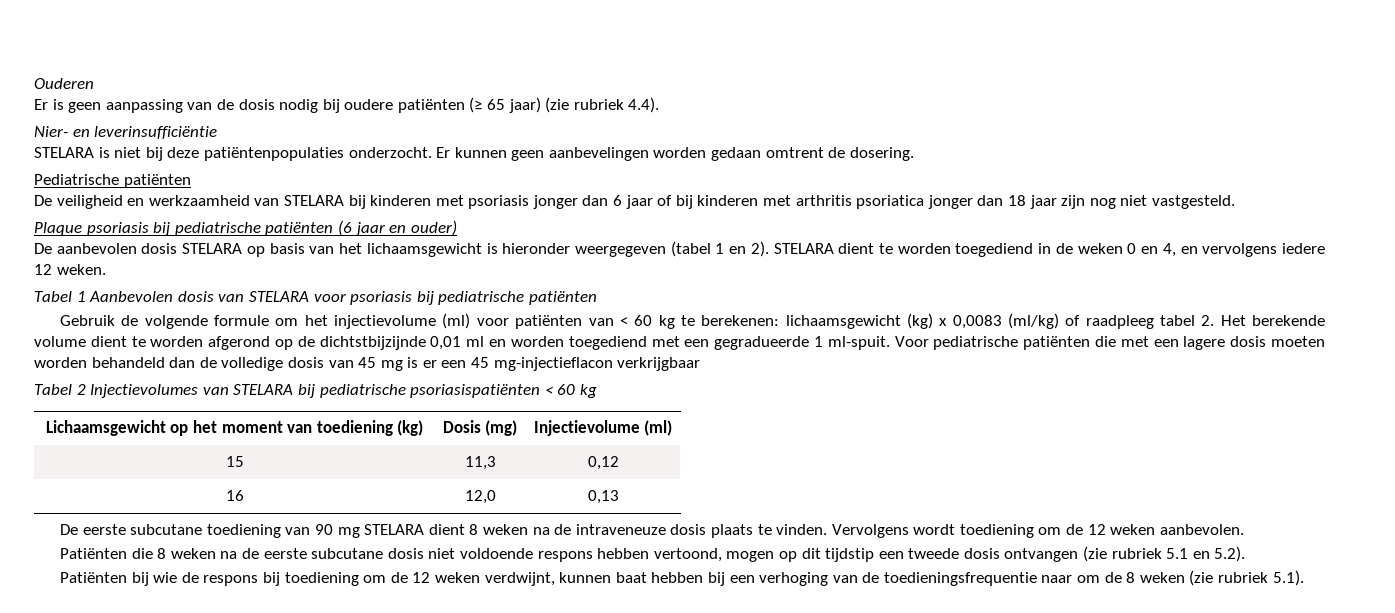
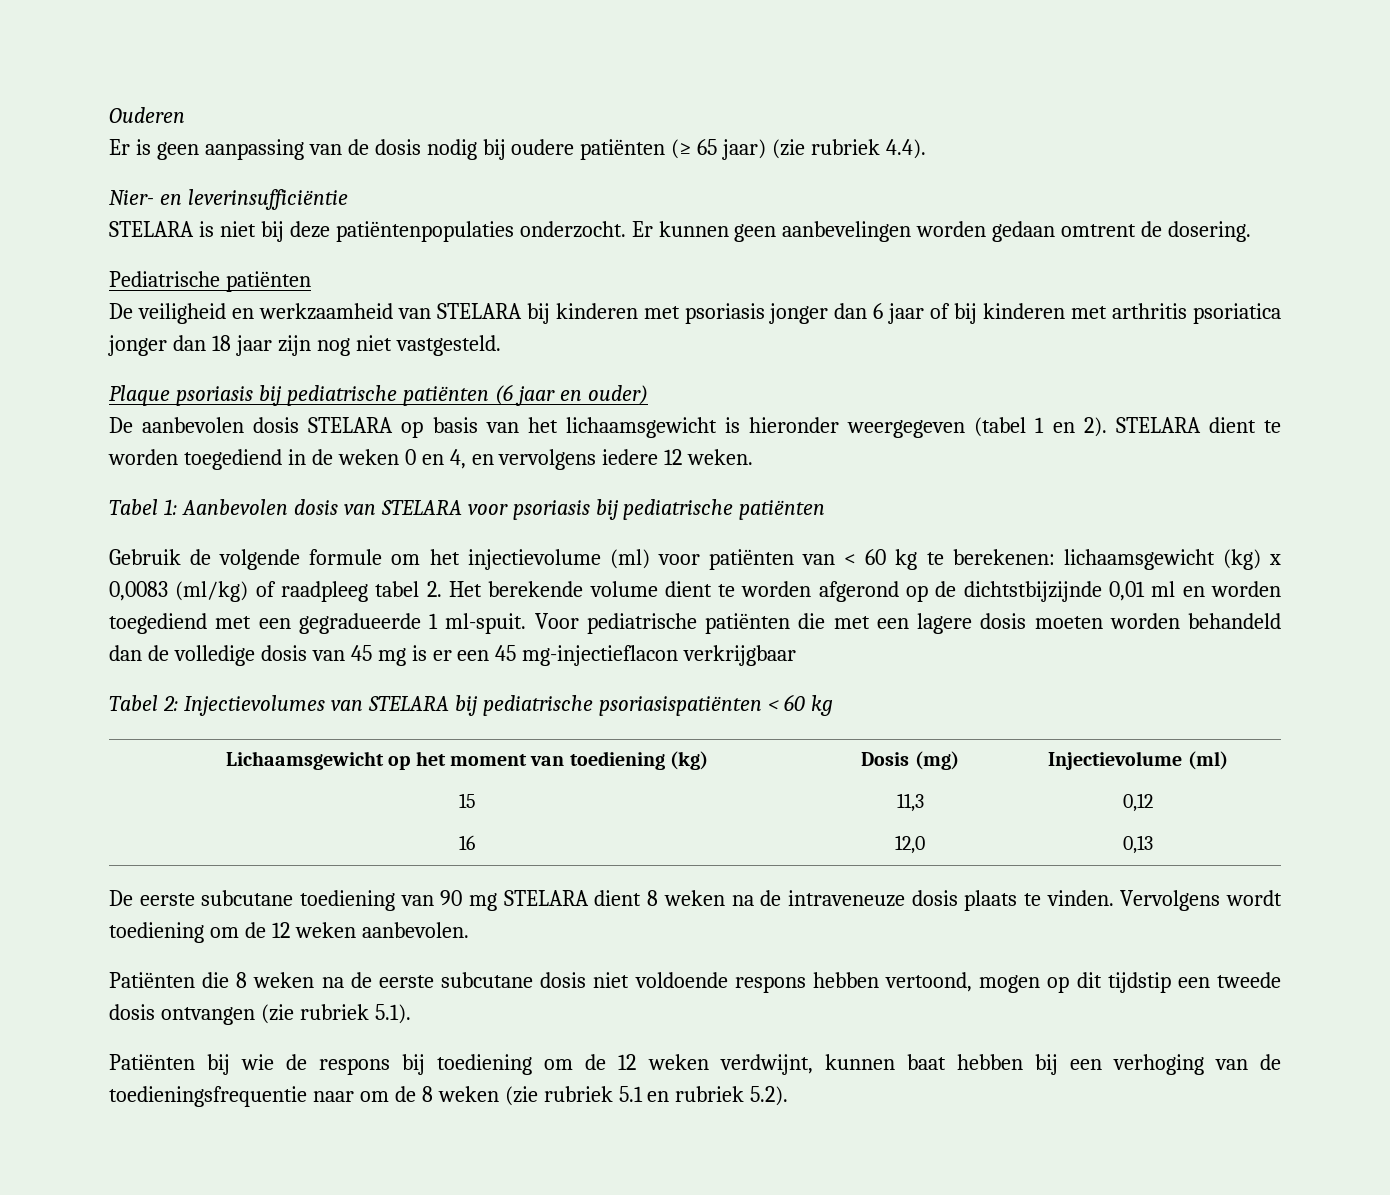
- Tabel 1 Aanbevolen dosis van STELARA voor psoriasis bij pediatrische patiënten
+ Tabel 1: Aanbevolen dosis van STELARA voor psoriasis bij pediatrische patiënten
- Tabel 2 Injectievolumes van STELARA bij pediatrische psoriasispatiënten < 60 kg
+ Tabel 2: Injectievolumes van STELARA bij pediatrische psoriasispatiënten < 60 kg
- Patiënten die 8 weken na de eerste subcutane dosis niet voldoende respons hebben vertoond, mogen op dit tijdstip een tweede dosis ontvangen (zie rubriek 5.1 en 5.2).
+ Patiënten die 8 weken na de eerste subcutane dosis niet voldoende respons hebben vertoond, mogen op dit tijdstip een tweede dosis ontvangen (zie rubriek 5.1).
- Patiënten bij wie de respons bij toediening om de 12 weken verdwijnt, kunnen baat hebben bij een verhoging van de toedieningsfrequentie naar om de 8 weken (zie rubriek 5.1).
+ Patiënten bij wie de respons bij toediening om de 12 weken verdwijnt, kunnen baat hebben bij een verhoging van de toedieningsfrequentie naar om de 8 weken (zie rubriek 5.1 en rubriek 5.2).

